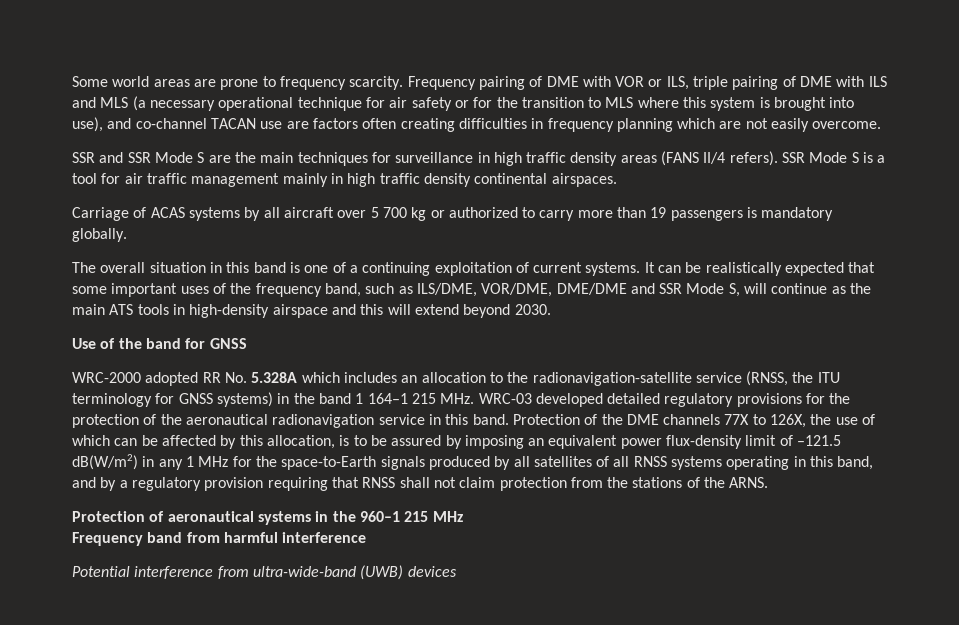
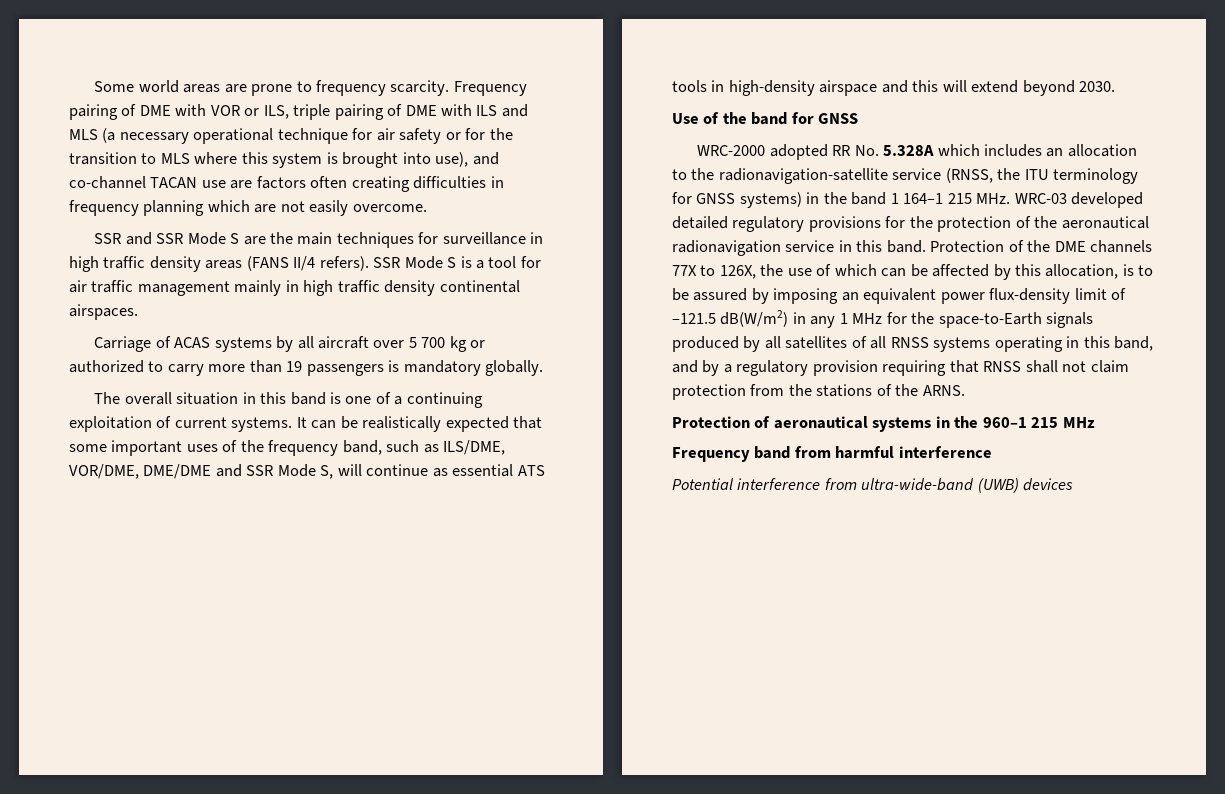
- It can be realistically expected that some important uses of the frequency band, such as ILS/DME, VOR/DME, DME/DME and SSR Mode S, will continue as the main ATS tools in high-density airspace and this will extend beyond 2030.
+ It can be realistically expected that some important uses of the frequency band, such as ILS/DME, VOR/DME, DME/DME and SSR Mode S, will continue as essential ATS tools in high-density airspace and this will extend beyond 2030.

